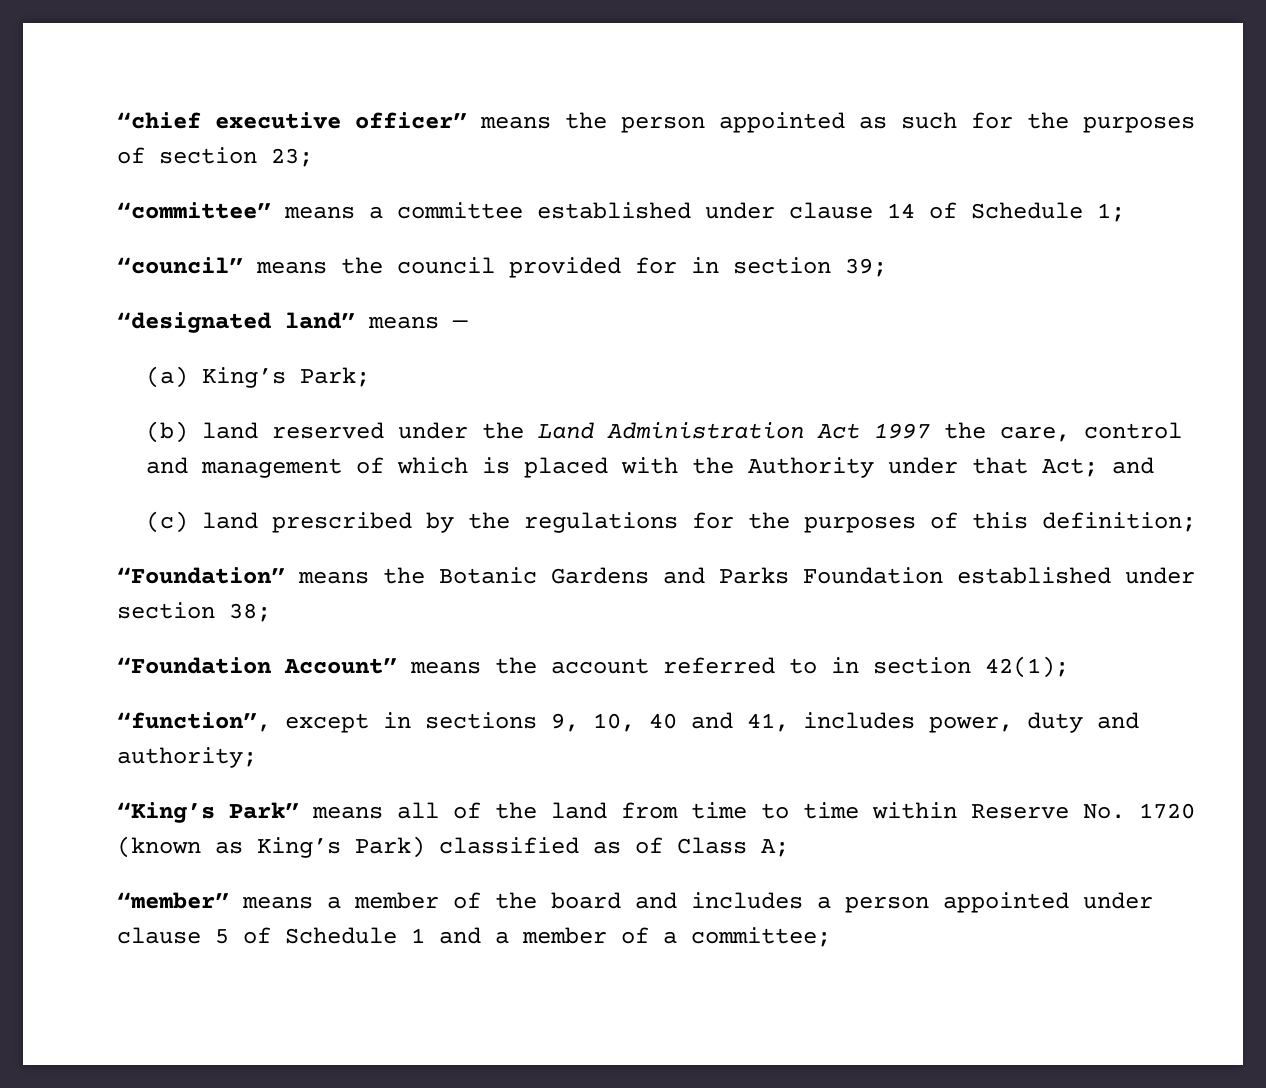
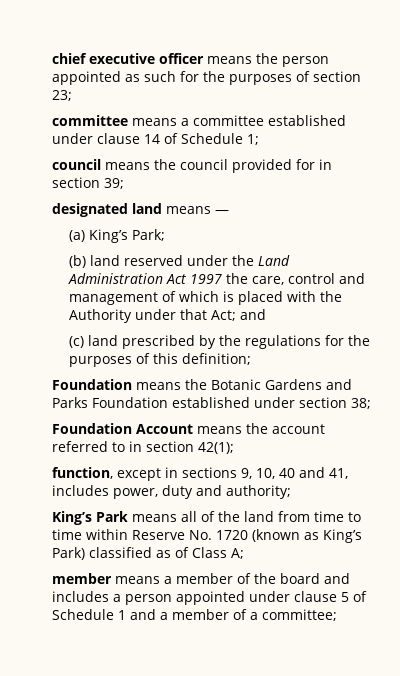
- “chief executive officer” means the person appointed as such for the purposes of section 23;
+ chief executive officer means the person appointed as such for the purposes of section 23;
- “committee” means a committee established under clause 14 of Schedule 1;
+ committee means a committee established under clause 14 of Schedule 1;
- “council” means the council provided for in section 39;
+ council means the council provided for in section 39;
- “designated land” means —
+ designated land means —
- “Foundation” means the Botanic Gardens and Parks Foundation established under section 38;
+ Foundation means the Botanic Gardens and Parks Foundation established under section 38;
- “Foundation Account” means the account referred to in section 42(1);
+ Foundation Account means the account referred to in section 42(1);
- “function”, except in sections 9, 10, 40 and 41, includes power, duty and authority;
+ function, except in sections 9, 10, 40 and 41, includes power, duty and authority;
- “King’s Park” means all of the land from time to time within Reserve No. 1720 (known as King’s Park) classified as of Class A;
+ King’s Park means all of the land from time to time within Reserve No. 1720 (known as King’s Park) classified as of Class A;
- “member” means a member of the board and includes a person appointed under clause 5 of Schedule 1 and a member of a committee;
+ member means a member of the board and includes a person appointed under clause 5 of Schedule 1 and a member of a committee;

